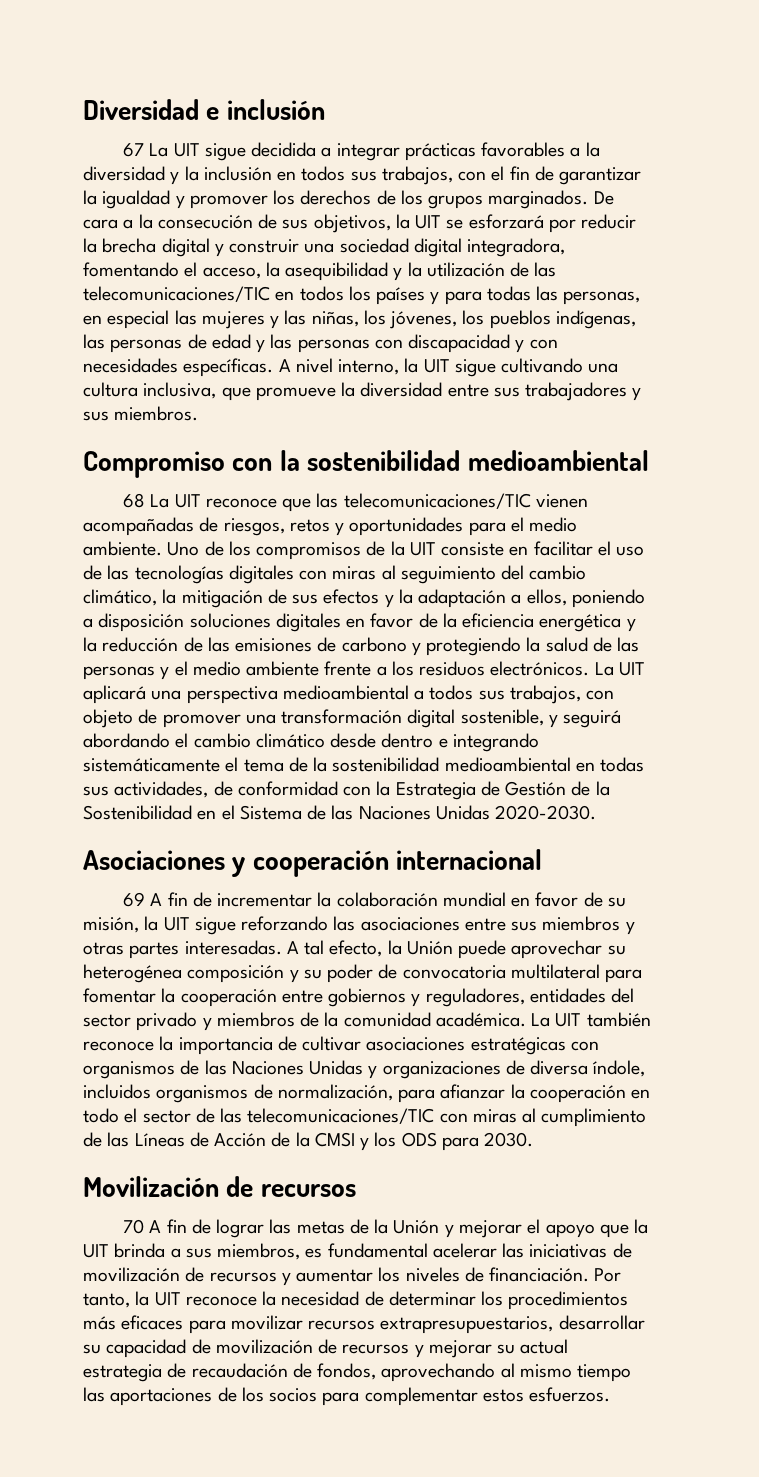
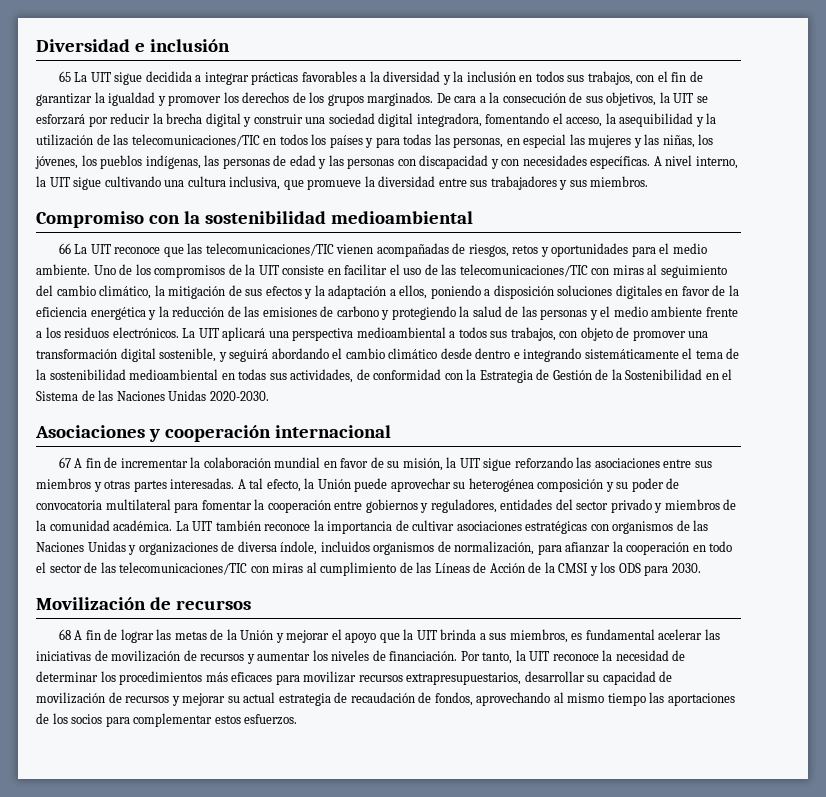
- 67 La UIT sigue decidida a integrar prácticas favorables a la diversidad y la inclusión en todos sus trabajos, con el fin de garantizar la igualdad y promover los derechos de los grupos marginados.
+ 65 La UIT sigue decidida a integrar prácticas favorables a la diversidad y la inclusión en todos sus trabajos, con el fin de garantizar la igualdad y promover los derechos de los grupos marginados.
- 68 La UIT reconoce que las telecomunicaciones/TIC vienen acompañadas de riesgos, retos y oportunidades para el medio ambiente.
+ 66 La UIT reconoce que las telecomunicaciones/TIC vienen acompañadas de riesgos, retos y oportunidades para el medio ambiente.
- Uno de los compromisos de la UIT consiste en facilitar el uso de las tecnologías digitales con miras al seguimiento del cambio climático, la mitigación de sus efectos y la adaptación a ellos, poniendo a disposición soluciones digitales en favor de la eficiencia energética y la reducción de las emisiones de carbono y protegiendo la salud de las personas y el medio ambiente frente a los residuos electrónicos.
+ Uno de los compromisos de la UIT consiste en facilitar el uso de las telecomunicaciones/TIC con miras al seguimiento del cambio climático, la mitigación de sus efectos y la adaptación a ellos, poniendo a disposición soluciones digitales en favor de la eficiencia energética y la reducción de las emisiones de carbono y protegiendo la salud de las personas y el medio ambiente frente a los residuos electrónicos.
- 69 A fin de incrementar la colaboración mundial en favor de su misión, la UIT sigue reforzando las asociaciones entre sus miembros y otras partes interesadas.
+ 67 A fin de incrementar la colaboración mundial en favor de su misión, la UIT sigue reforzando las asociaciones entre sus miembros y otras partes interesadas.
- 70 A fin de lograr las metas de la Unión y mejorar el apoyo que la UIT brinda a sus miembros, es fundamental acelerar las iniciativas de movilización de recursos y aumentar los niveles de financiación.
+ 68 A fin de lograr las metas de la Unión y mejorar el apoyo que la UIT brinda a sus miembros, es fundamental acelerar las iniciativas de movilización de recursos y aumentar los niveles de financiación.

